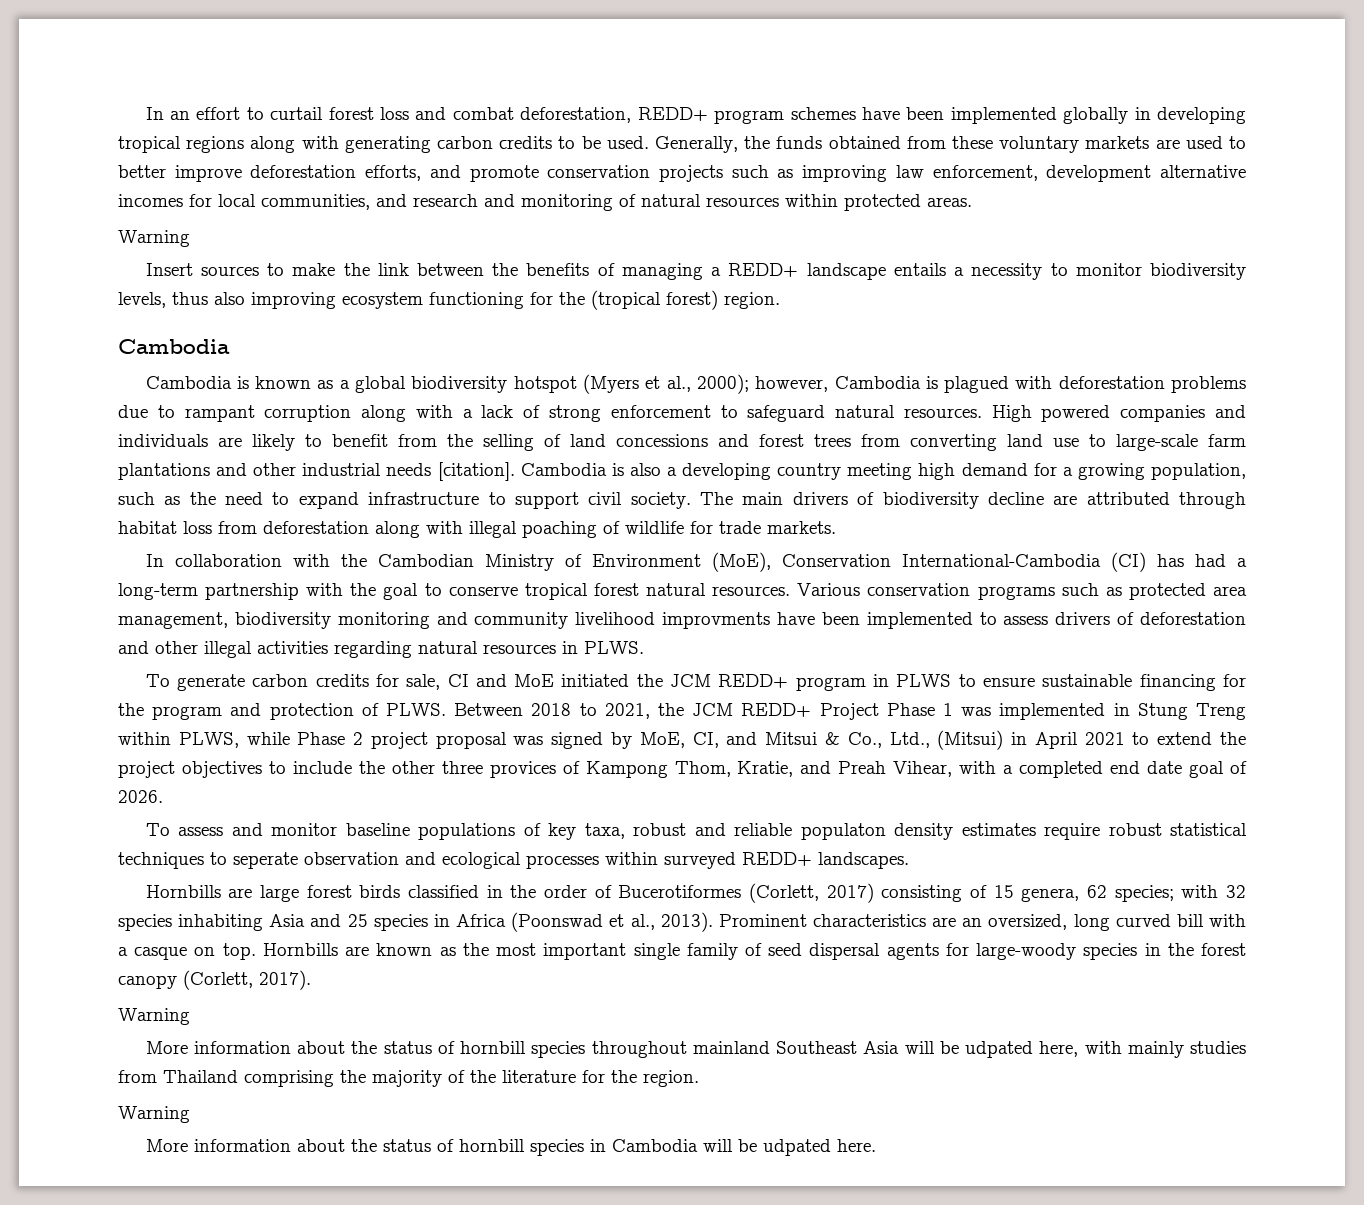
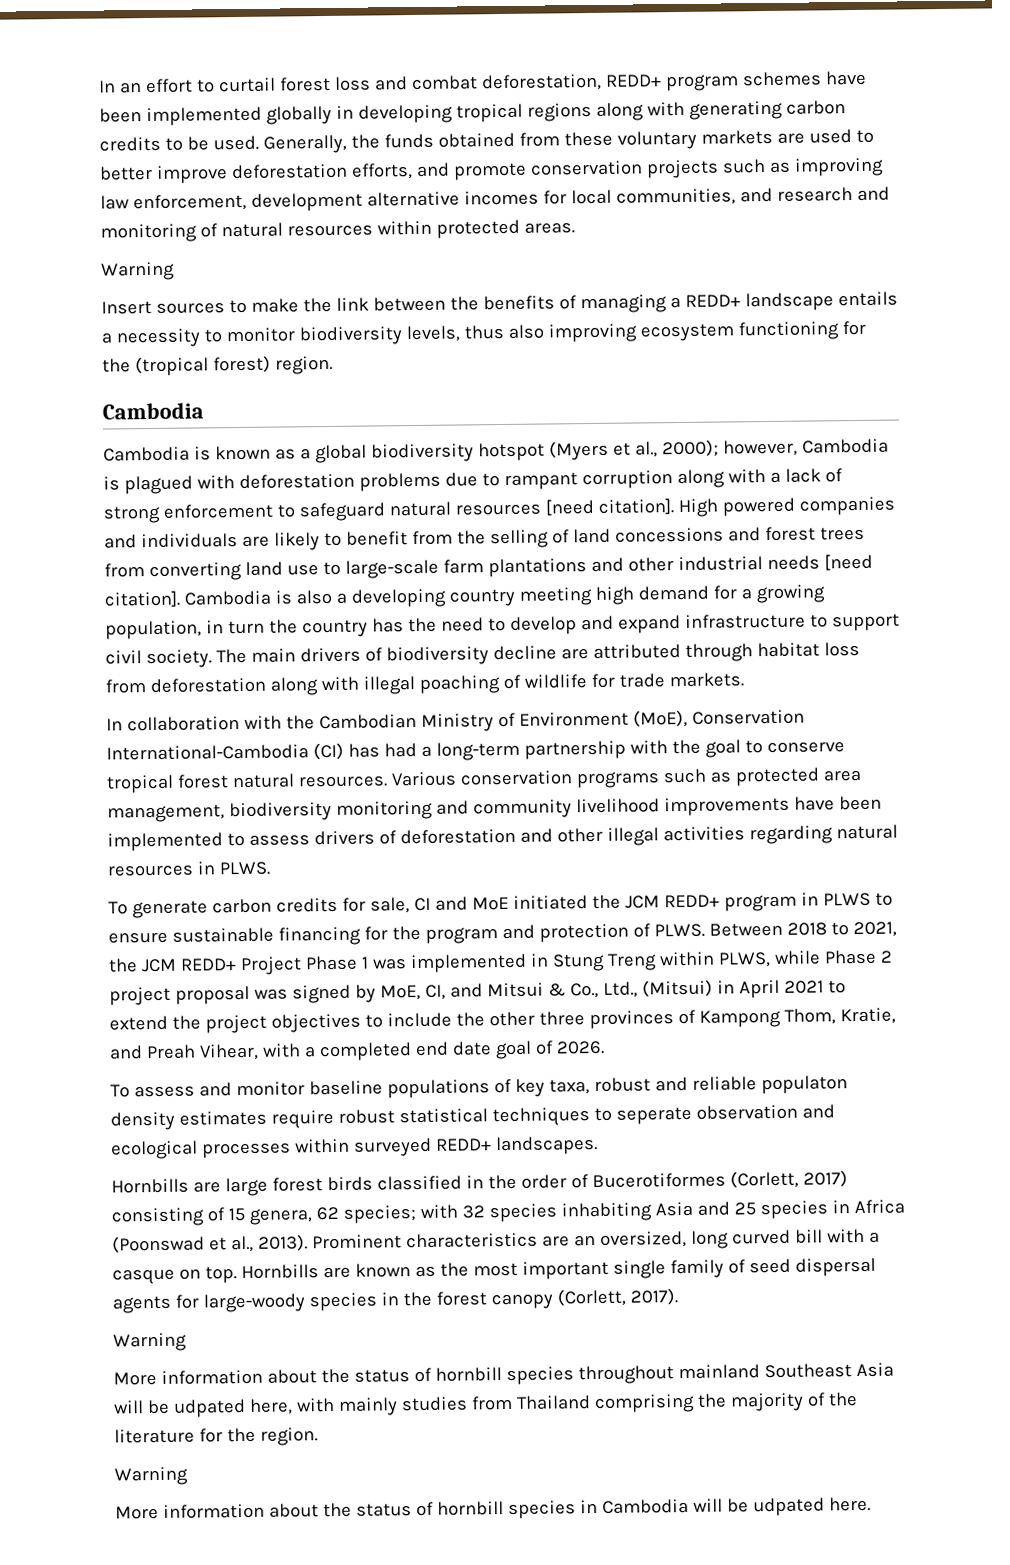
- Cambodia is known as a global biodiversity hotspot (Myers et al., 2000); however, Cambodia is plagued with deforestation problems due to rampant corruption along with a lack of strong enforcement to safeguard natural resources.
+ Cambodia is known as a global biodiversity hotspot (Myers et al., 2000); however, Cambodia is plagued with deforestation problems due to rampant corruption along with a lack of strong enforcement to safeguard natural resources [need citation].
- High powered companies and individuals are likely to benefit from the selling of land concessions and forest trees from converting land use to large-scale farm plantations and other industrial needs [citation].
+ High powered companies and individuals are likely to benefit from the selling of land concessions and forest trees from converting land use to large-scale farm plantations and other industrial needs [need citation].
- Cambodia is also a developing country meeting high demand for a growing population, such as the need to expand infrastructure to support civil society.
+ Cambodia is also a developing country meeting high demand for a growing population, in turn the country has the need to develop and expand infrastructure to support civil society.
- Various conservation programs such as protected area management, biodiversity monitoring and community livelihood improvments have been implemented to assess drivers of deforestation and other illegal activities regarding natural resources in PLWS.
+ Various conservation programs such as protected area management, biodiversity monitoring and community livelihood improvements have been implemented to assess drivers of deforestation and other illegal activities regarding natural resources in PLWS.
- Between 2018 to 2021, the JCM REDD+ Project Phase 1 was implemented in Stung Treng within PLWS, while Phase 2 project proposal was signed by MoE, CI, and Mitsui & Co., Ltd., (Mitsui) in April 2021 to extend the project objectives to include the other three provices of Kampong Thom, Kratie, and Preah Vihear, with a completed end date goal of 2026.
+ Between 2018 to 2021, the JCM REDD+ Project Phase 1 was implemented in Stung Treng within PLWS, while Phase 2 project proposal was signed by MoE, CI, and Mitsui & Co., Ltd., (Mitsui) in April 2021 to extend the project objectives to include the other three provinces of Kampong Thom, Kratie, and Preah Vihear, with a completed end date goal of 2026.

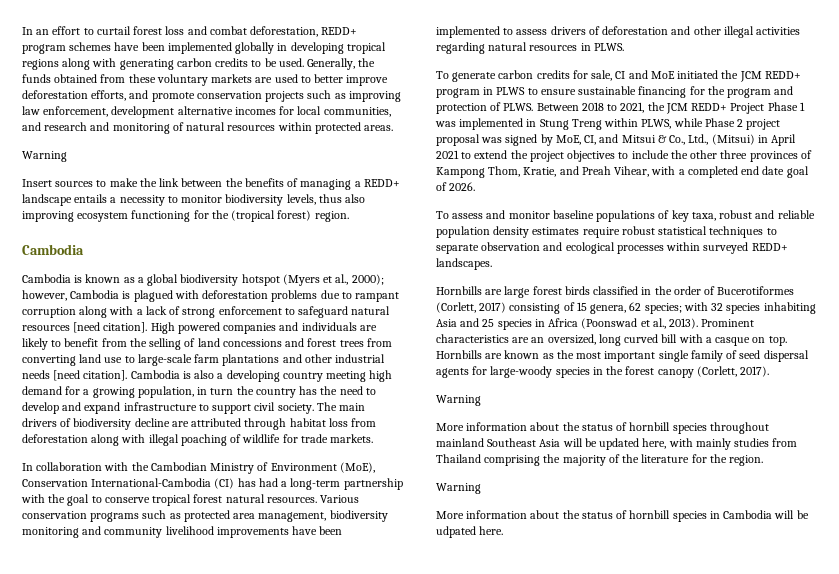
- To assess and monitor baseline populations of key taxa, robust and reliable populaton density estimates require robust statistical techniques to seperate observation and ecological processes within surveyed REDD+ landscapes.
+ To assess and monitor baseline populations of key taxa, robust and reliable population density estimates require robust statistical techniques to separate observation and ecological processes within surveyed REDD+ landscapes.
- More information about the status of hornbill species throughout mainland Southeast Asia will be udpated here, with mainly studies from Thailand comprising the majority of the literature for the region.
+ More information about the status of hornbill species throughout mainland Southeast Asia will be updated here, with mainly studies from Thailand comprising the majority of the literature for the region.

